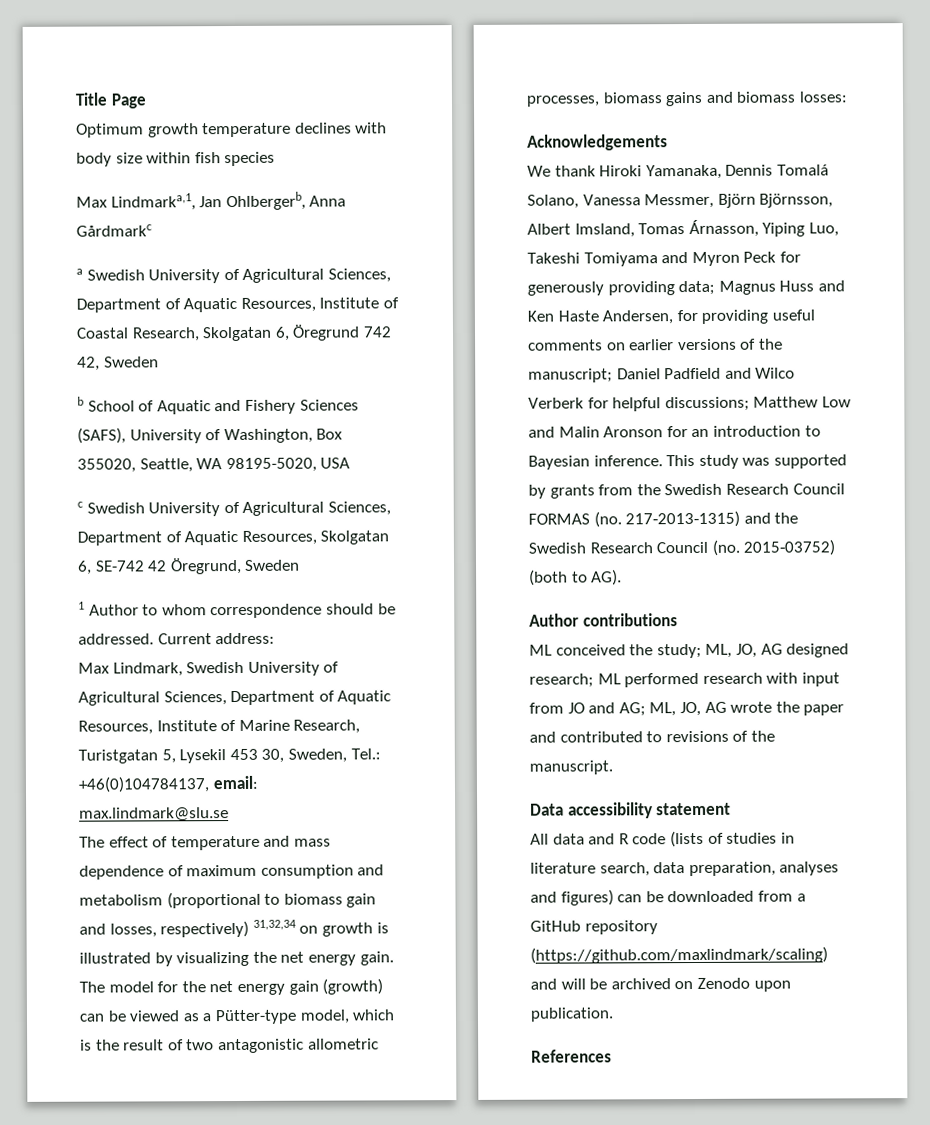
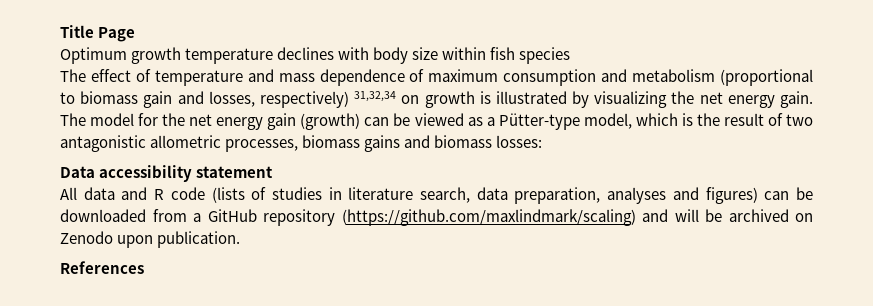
- Max Lindmarka,1, Jan Ohlbergerb, Anna Gårdmarkc
- a Swedish University of Agricultural Sciences, Department of Aquatic Resources, Institute of Coastal Research, Skolgatan 6, Öregrund 742 42, Sweden
- b School of Aquatic and Fishery Sciences (SAFS), University of Washington, Box 355020, Seattle, WA 98195-5020, USA
- c Swedish University of Agricultural Sciences, Department of Aquatic Resources, Skolgatan 6, SE-742 42 Öregrund, Sweden
- 1 Author to whom correspondence should be addressed. Current address:
- Max Lindmark, Swedish University of Agricultural Sciences, Department of Aquatic Resources, Institute of Marine Research, Turistgatan 5, Lysekil 453 30, Sweden, Tel.: +46(0)104784137, email: max.lindmark@slu.se
- Acknowledgements
- We thank Hiroki Yamanaka, Dennis Tomalá Solano, Vanessa Messmer, Björn Björnsson, Albert Imsland, Tomas Árnasson, Yiping Luo, Takeshi Tomiyama and Myron Peck for generously providing data; Magnus Huss and Ken Haste Andersen, for providing useful comments on earlier versions of the manuscript; Daniel Padfield and Wilco Verberk for helpful discussions; Matthew Low and Malin Aronson for an introduction to Bayesian inference. This study was supported by grants from the Swedish Research Council FORMAS (no. 217‐2013‐1315) and the Swedish Research Council (no. 2015‐03752) (both to AG).
- Author contributions
- ML conceived the study; ML, JO, AG designed research; ML performed research with input from JO and AG; ML, JO, AG wrote the paper and contributed to revisions of the manuscript.

